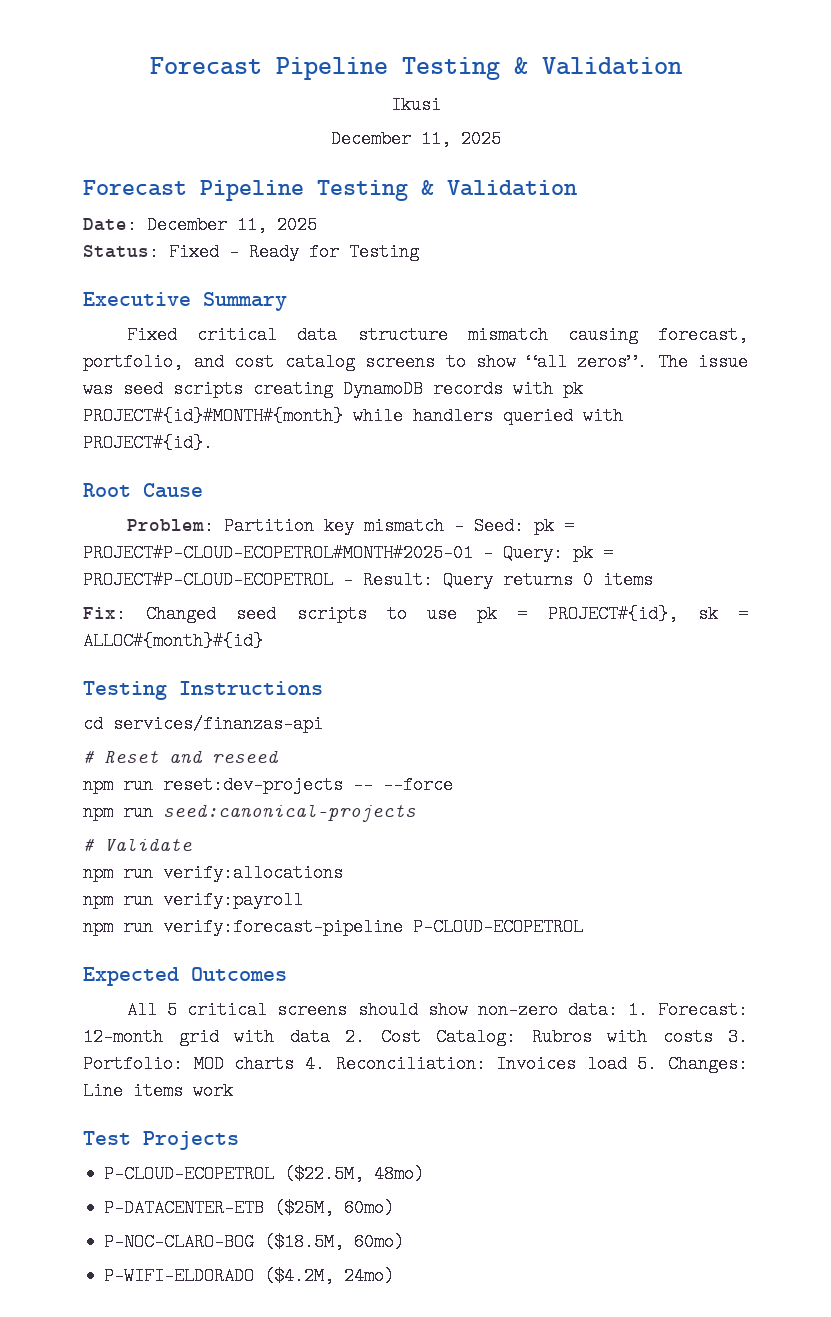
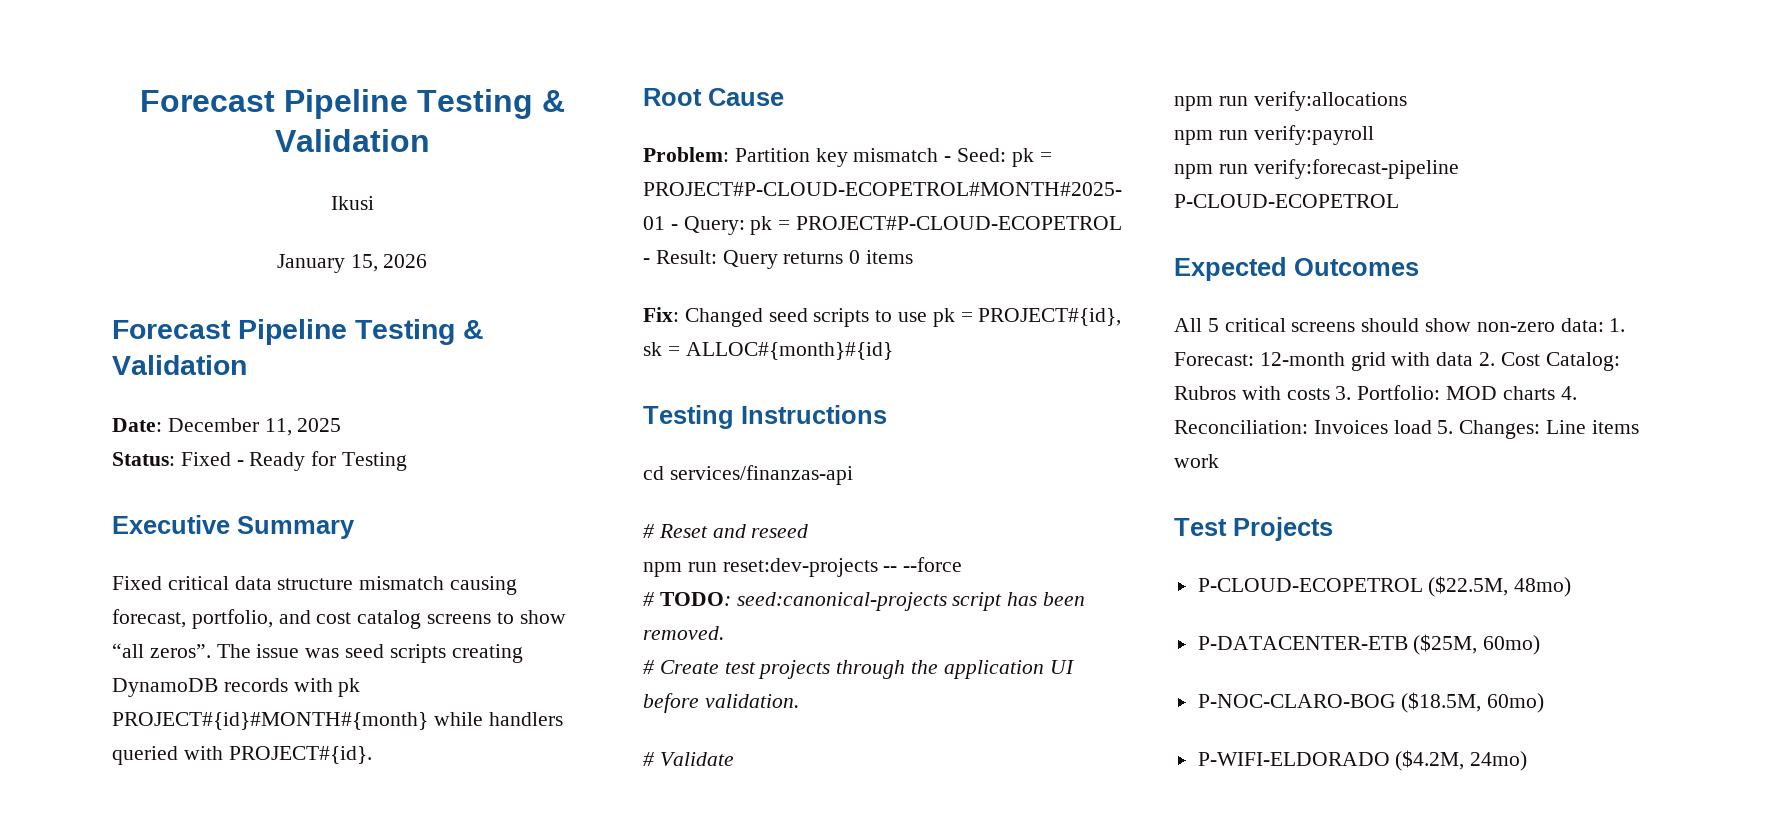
  Ikusi
- December 11, 2025
+ January 15, 2026
- npm run seed:canonical-projects
+ # TODO: seed:canonical-projects script has been removed.
+ # Create test projects through the application UI before validation.

